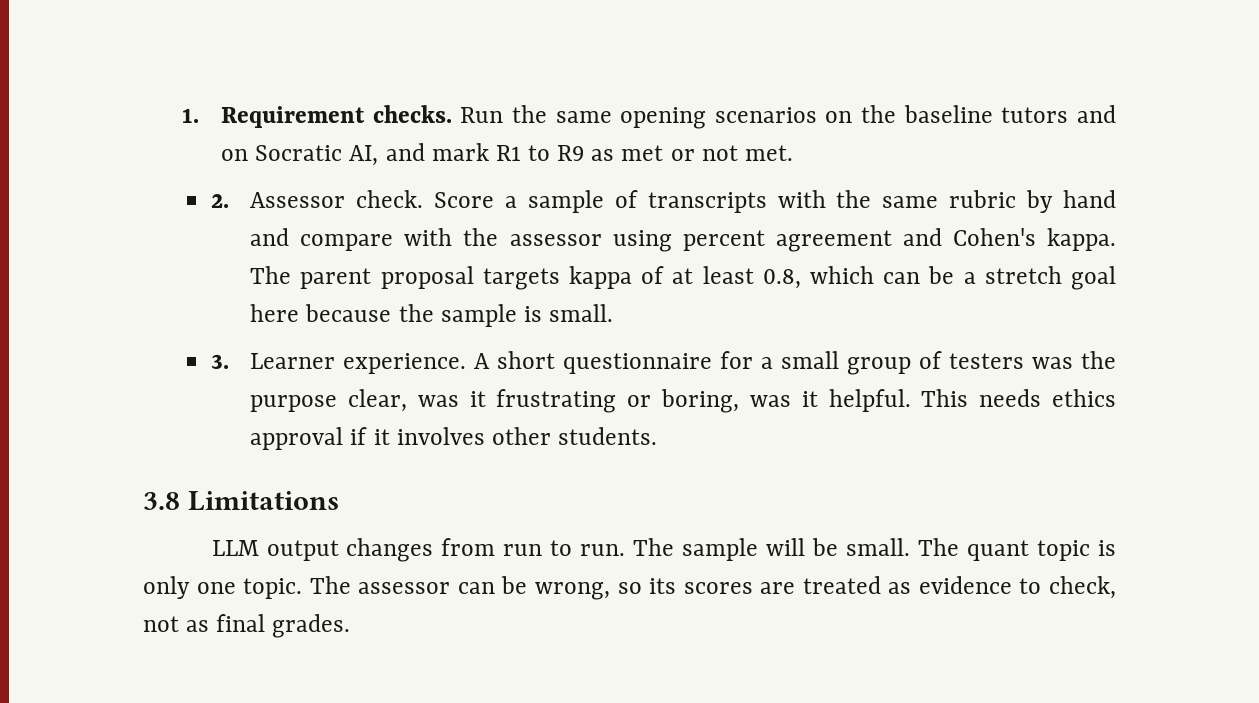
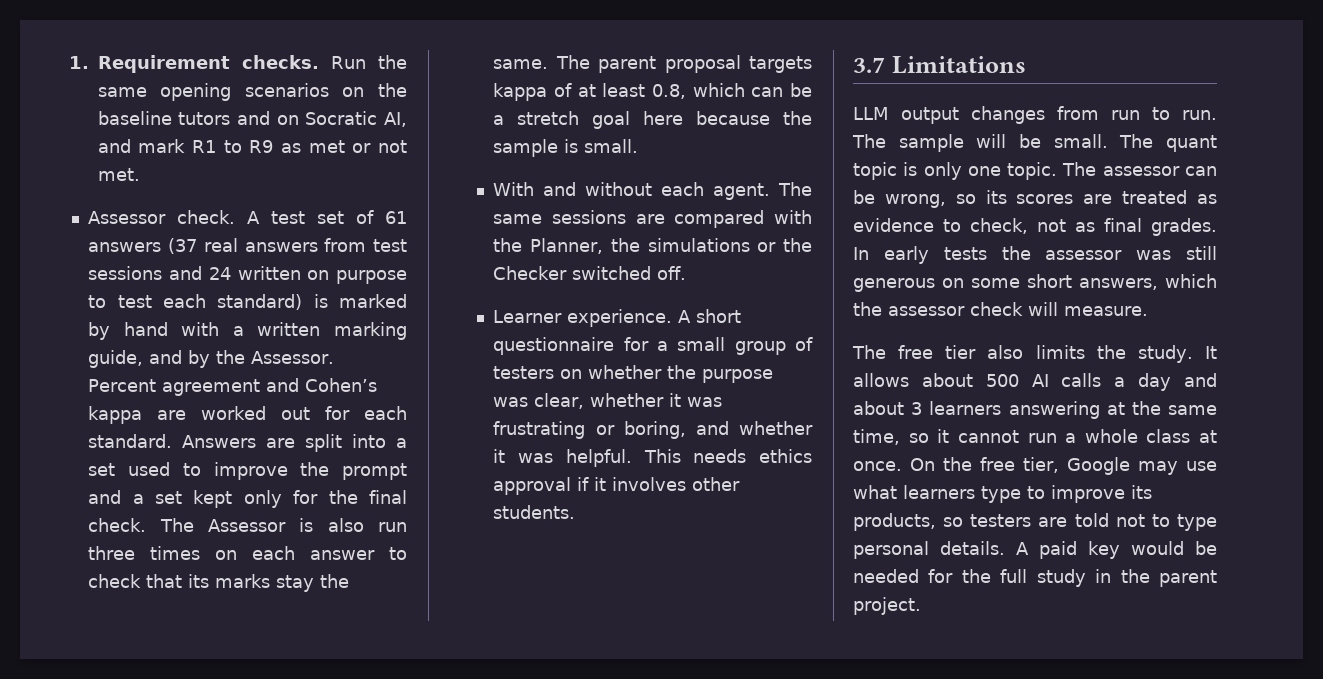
- 2. Assessor check.
+ Assessor check.
- Score a sample of transcripts with the same rubric by hand and compare with the assessor using percent agreement and Cohen's kappa.
+ A test set of 61 answers (37 real answers from test sessions and 24 written on purpose to test each standard) is marked by hand with a written marking guide, and by the Assessor. Percent agreement and Cohen’s kappa are worked out for each standard. Answers are split into a set used to improve the prompt and a set kept only for the final check. The Assessor is also run three times on each answer to check that its marks stay the same.
- 3. Learner experience.
+ With and without each agent. The same sessions are compared with the Planner, the simulations or the Checker switched off.
+ Learner experience.
- A short questionnaire for a small group of testers was the purpose clear, was it frustrating or boring, was it helpful.
+ A short questionnaire for a small group of testers on whether the purpose was clear, whether it was frustrating or boring, and whether it was helpful.
- 3.8 Limitations
+ 3.7 Limitations
+ In early tests the assessor was still generous on some short answers, which the assessor check will measure.
+ The free tier also limits the study. It allows about 500 AI calls a day and about 3 learners answering at the same time, so it cannot run a whole class at once. On the free tier, Google may use what learners type to improve its products, so testers are told not to type personal details. A paid key would be needed for the full study in the parent project.

